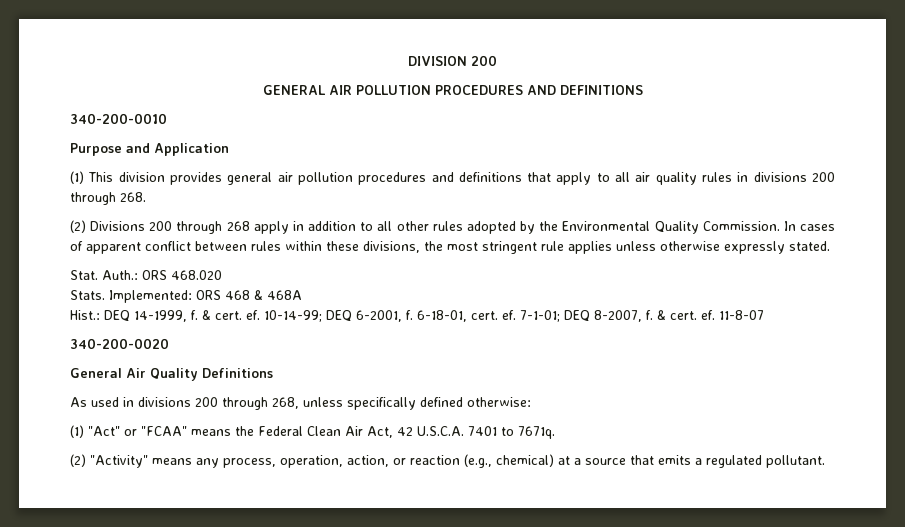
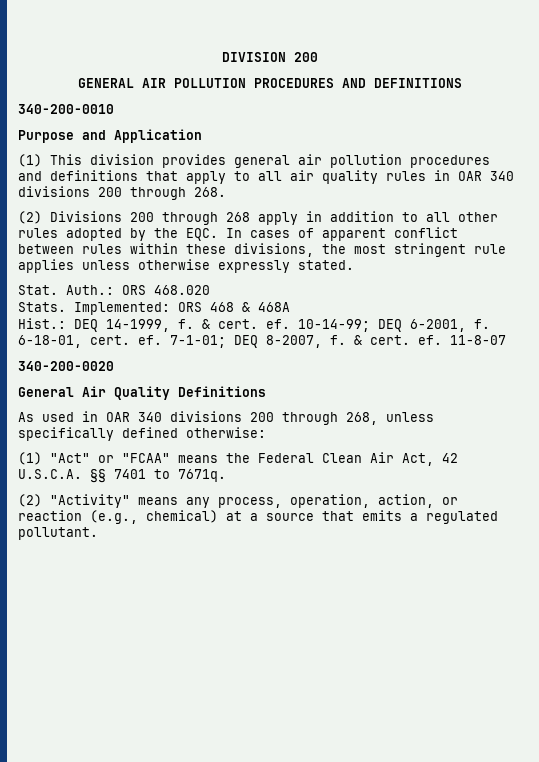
- (1) This division provides general air pollution procedures and definitions that apply to all air quality rules in divisions 200 through 268.
+ (1) This division provides general air pollution procedures and definitions that apply to all air quality rules in OAR 340 divisions 200 through 268.
- (2) Divisions 200 through 268 apply in addition to all other rules adopted by the Environmental Quality Commission. In cases of apparent conflict between rules within these divisions, the most stringent rule applies unless otherwise expressly stated.
+ (2) Divisions 200 through 268 apply in addition to all other rules adopted by the EQC. In cases of apparent conflict between rules within these divisions, the most stringent rule applies unless otherwise expressly stated.
- As used in divisions 200 through 268, unless specifically defined otherwise:
+ As used in OAR 340 divisions 200 through 268, unless specifically defined otherwise:
- (1) "Act" or "FCAA" means the Federal Clean Air Act, 42 U.S.C.A. 7401 to 7671q.
+ (1) "Act" or "FCAA" means the Federal Clean Air Act, 42 U.S.C.A. §§ 7401 to 7671q.

